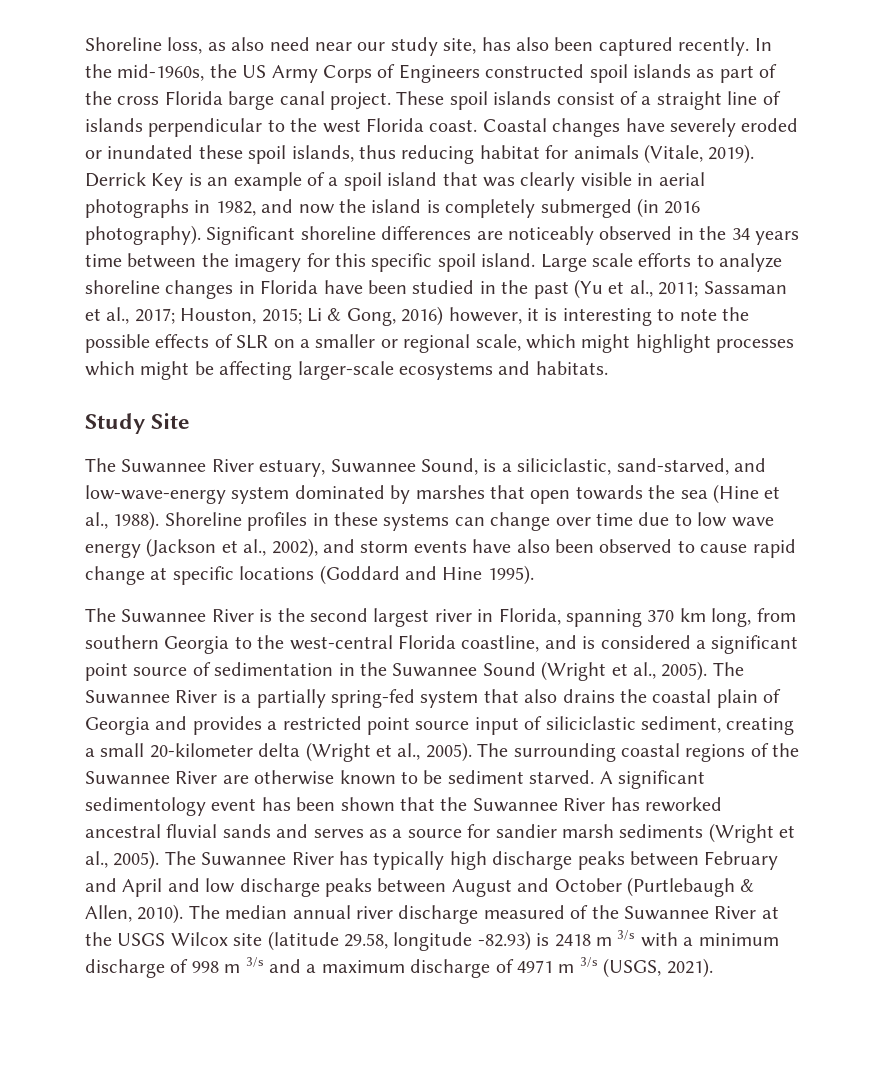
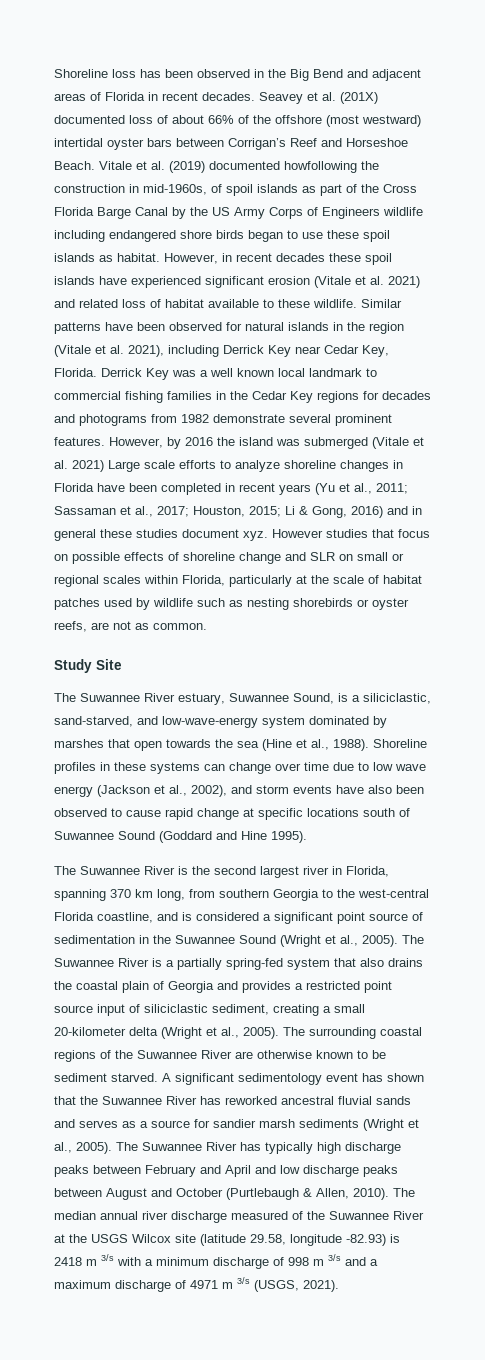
- Shoreline loss, as also need near our study site, has also been captured recently. In the mid-1960s, the US Army Corps of Engineers constructed spoil islands as part of the cross Florida barge canal project. These spoil islands consist of a straight line of islands perpendicular to the west Florida coast. Coastal changes have severely eroded or inundated these spoil islands, thus reducing habitat for animals (Vitale, 2019). Derrick Key is an example of a spoil island that was clearly visible in aerial photographs in 1982, and now the island is completely submerged (in 2016 photography). Significant shoreline differences are noticeably observed in the 34 years time between the imagery for this specific spoil island. Large scale efforts to analyze shoreline changes in Florida have been studied in the past (Yu et al., 2011; Sassaman et al., 2017; Houston, 2015; Li & Gong, 2016) however, it is interesting to note the possible effects of SLR on a smaller or regional scale, which might highlight processes which might be affecting larger-scale ecosystems and habitats.
+ Shoreline loss has been observed in the Big Bend and adjacent areas of Florida in recent decades. Seavey et al. (201X) documented loss of about 66% of the offshore (most westward) intertidal oyster bars between Corrigan’s Reef and Horseshoe Beach. Vitale et al. (2019) documented howfollowing the construction in mid-1960s, of spoil islands as part of the Cross Florida Barge Canal by the US Army Corps of Engineers wildlife including endangered shore birds began to use these spoil islands as habitat. However, in recent decades these spoil islands have experienced significant erosion (Vitale et al. 2021) and related loss of habitat available to these wildlife. Similar patterns have been observed for natural islands in the region (Vitale et al. 2021), including Derrick Key near Cedar Key, Florida. Derrick Key was a well known local landmark to commercial fishing families in the Cedar Key regions for decades and photograms from 1982 demonstrate several prominent features. However, by 2016 the island was submerged (Vitale et al. 2021) Large scale efforts to analyze shoreline changes in Florida have been completed in recent years (Yu et al., 2011; Sassaman et al., 2017; Houston, 2015; Li & Gong, 2016) and in general these studies document xyz. However studies that focus on possible effects of shoreline change and SLR on small or regional scales within Florida, particularly at the scale of habitat patches used by wildlife such as nesting shorebirds or oyster reefs, are not as common.
- Shoreline profiles in these systems can change over time due to low wave energy (Jackson et al., 2002), and storm events have also been observed to cause rapid change at specific locations (Goddard and Hine 1995).
+ Shoreline profiles in these systems can change over time due to low wave energy (Jackson et al., 2002), and storm events have also been observed to cause rapid change at specific locations south of Suwannee Sound (Goddard and Hine 1995).
- A significant sedimentology event has been shown that the Suwannee River has reworked ancestral fluvial sands and serves as a source for sandier marsh sediments (Wright et al., 2005).
+ A significant sedimentology event has shown that the Suwannee River has reworked ancestral fluvial sands and serves as a source for sandier marsh sediments (Wright et al., 2005).

